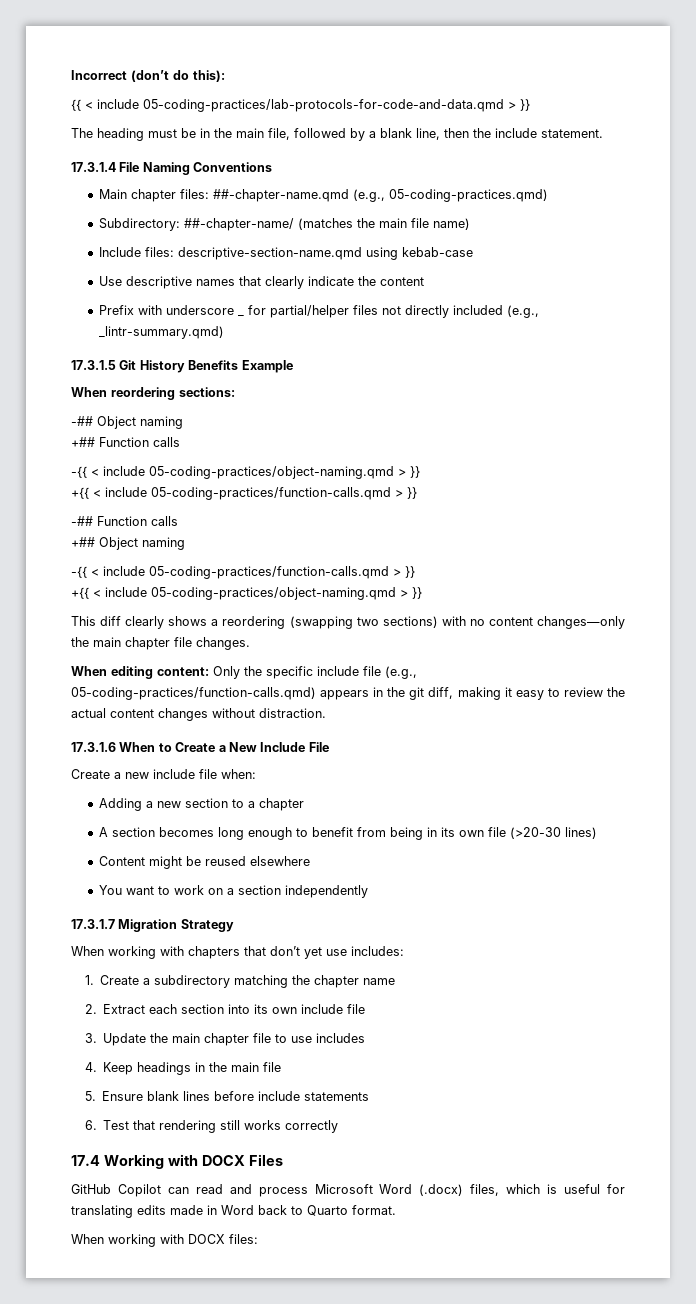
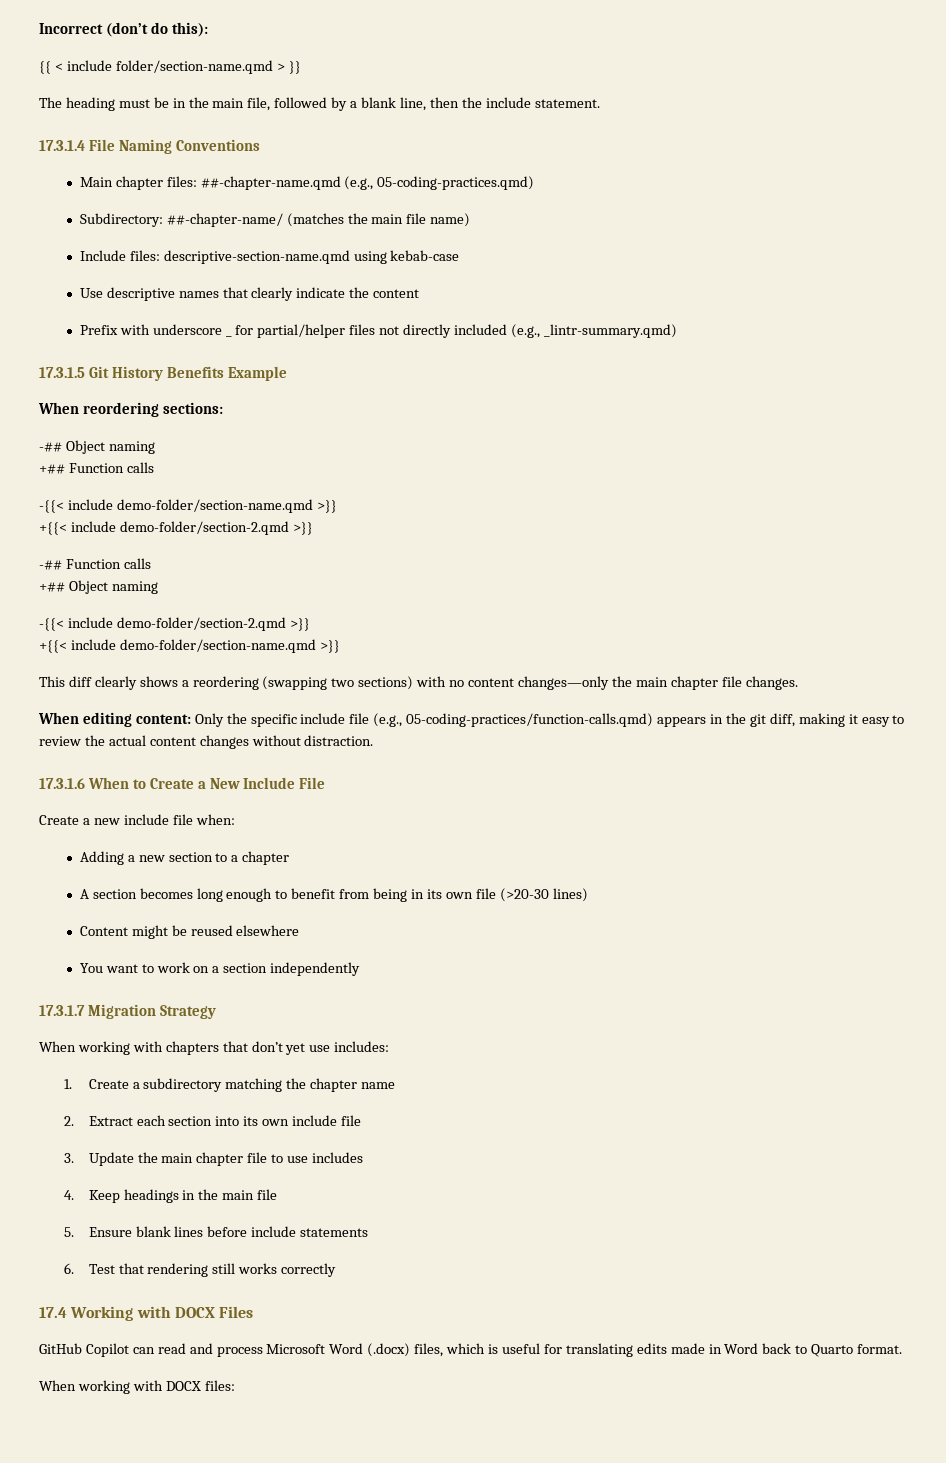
- {{ < include 05-coding-practices/lab-protocols-for-code-and-data.qmd > }}
+ {{ < include folder/section-name.qmd > }}
- -{{ < include 05-coding-practices/object-naming.qmd > }}
- +{{ < include 05-coding-practices/function-calls.qmd > }}
+ -{{< include demo-folder/section-name.qmd >}}
+ +{{< include demo-folder/section-2.qmd >}}
- -{{ < include 05-coding-practices/function-calls.qmd > }}
- +{{ < include 05-coding-practices/object-naming.qmd > }}
+ -{{< include demo-folder/section-2.qmd >}}
+ +{{< include demo-folder/section-name.qmd >}}

